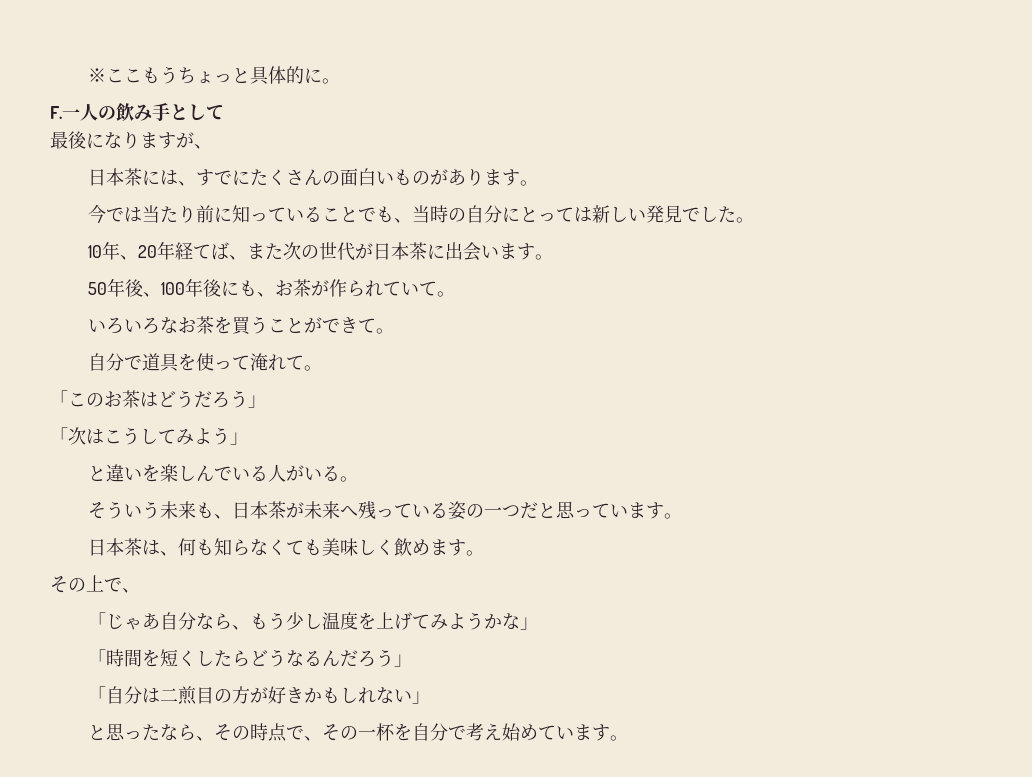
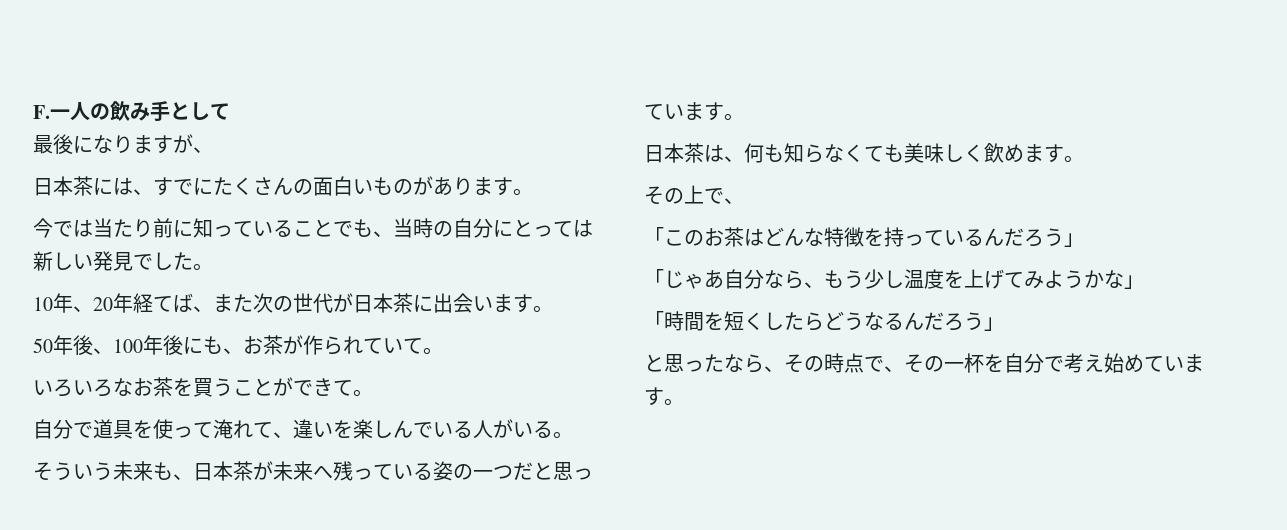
- ※ここもうちょっと具体的に。
- 自分で道具を使って淹れて。
- 「このお茶はどうだろう」
- 「次はこうしてみよう」
- と違いを楽しんでいる人がいる。
+ 自分で道具を使って淹れて、違いを楽しんでいる人がいる。
+ 「このお茶はどんな特徴を持っているんだろう」
- 「自分は二煎目の方が好きかもしれない」

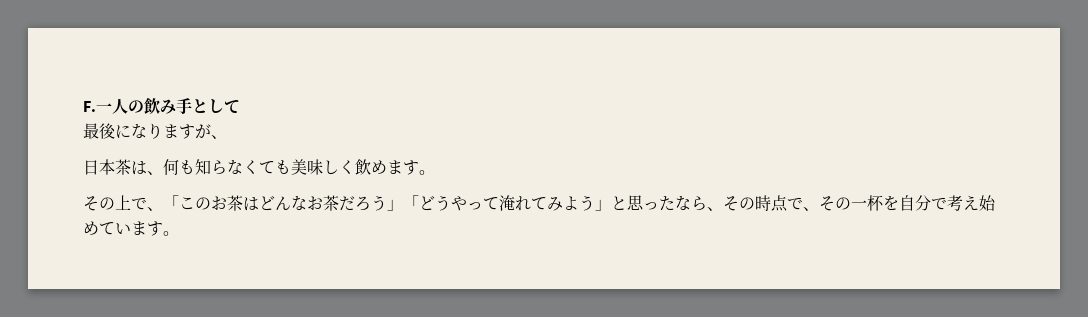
- 日本茶には、すでにたくさんの面白いものがあります。
- 今では当たり前に知っていることでも、当時の自分にとっては新しい発見でした。
- 10年、20年経てば、また次の世代が日本茶に出会います。
- 50年後、100年後にも、お茶が作られていて。
- いろいろなお茶を買うことができて。
- 自分で道具を使って淹れて、違いを楽しんでいる人がいる。
- そういう未来も、日本茶が未来へ残っている姿の一つだと思っています。
- その上で、
- 「このお茶はどんな特徴を持っているんだろう」
- 「じゃあ自分なら、もう少し温度を上げてみようかな」
- 「時間を短くしたらどうなるんだろう」
- と思ったなら、その時点で、その一杯を自分で考え始めています。
+ その上で、「このお茶はどんなお茶だろう」「どうやって淹れてみよう」と思ったなら、その時点で、その一杯を自分で考え始めています。

